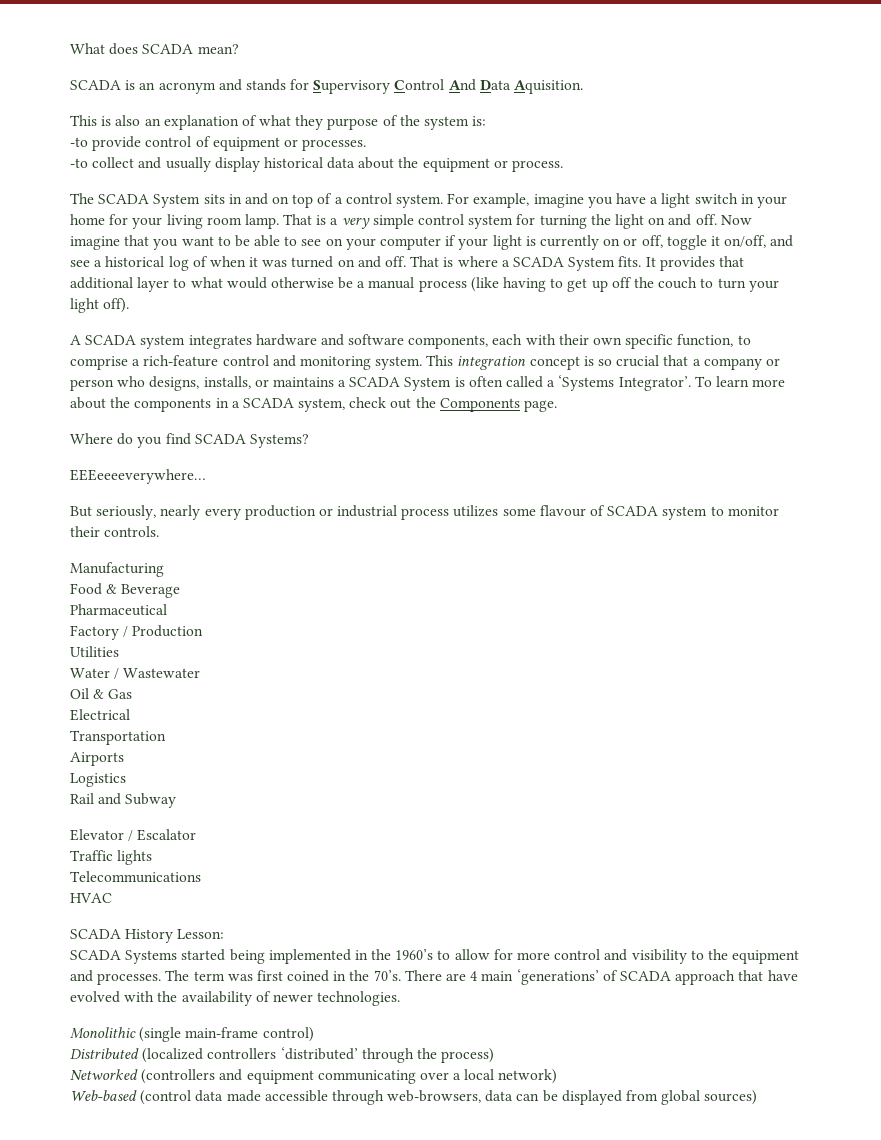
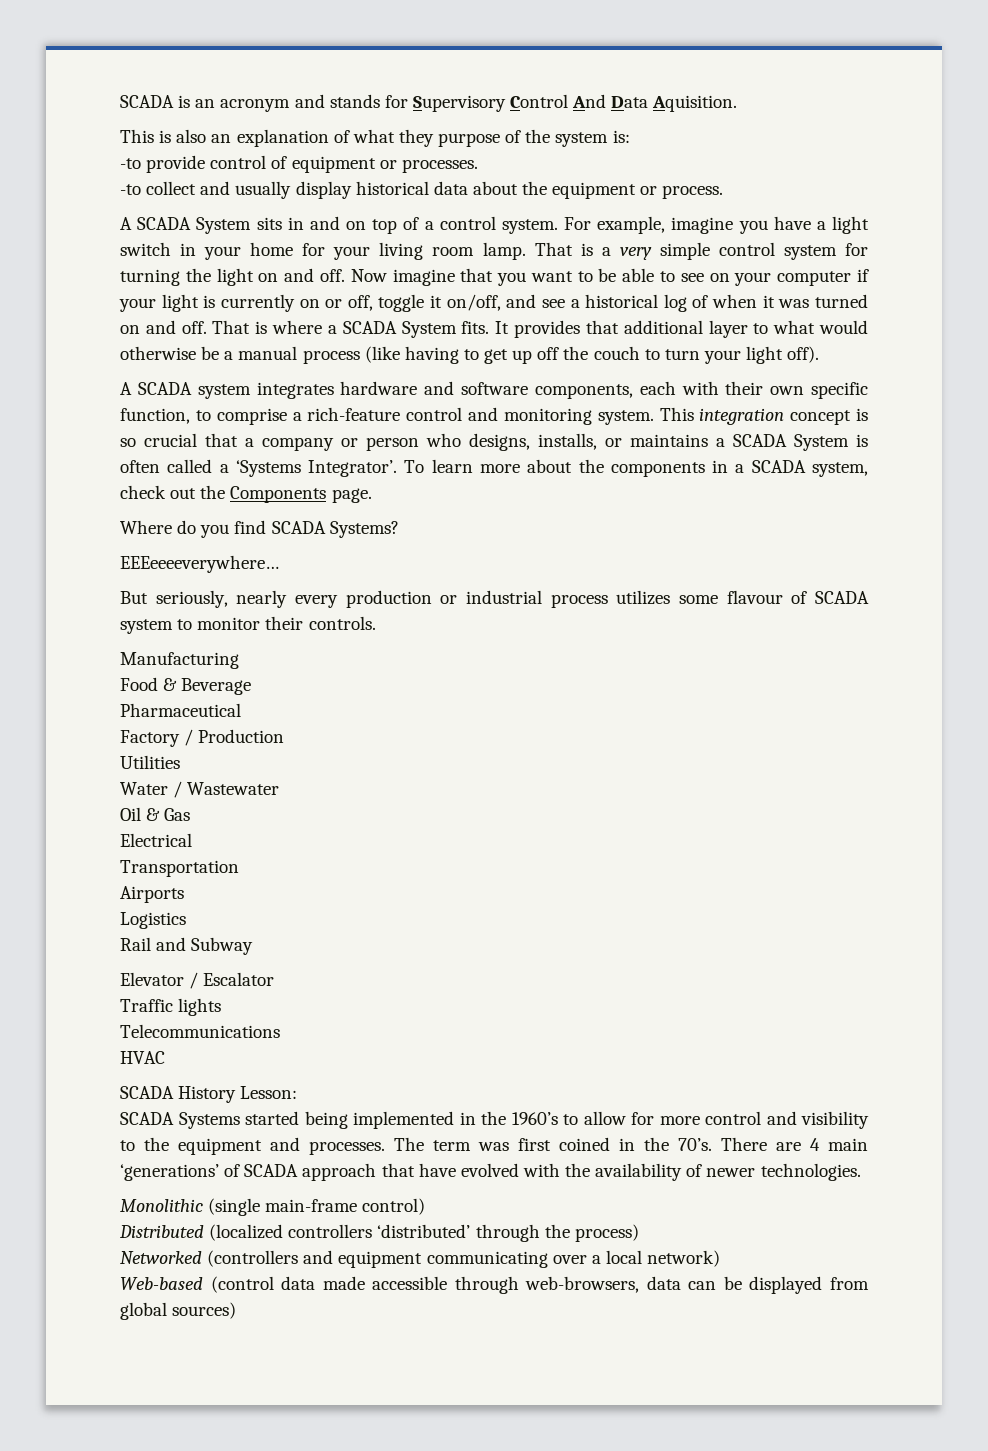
- What does SCADA mean?
- The SCADA System sits in and on top of a control system.
+ A SCADA System sits in and on top of a control system.

